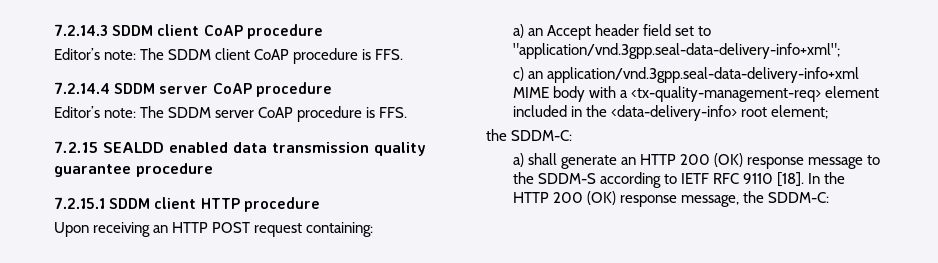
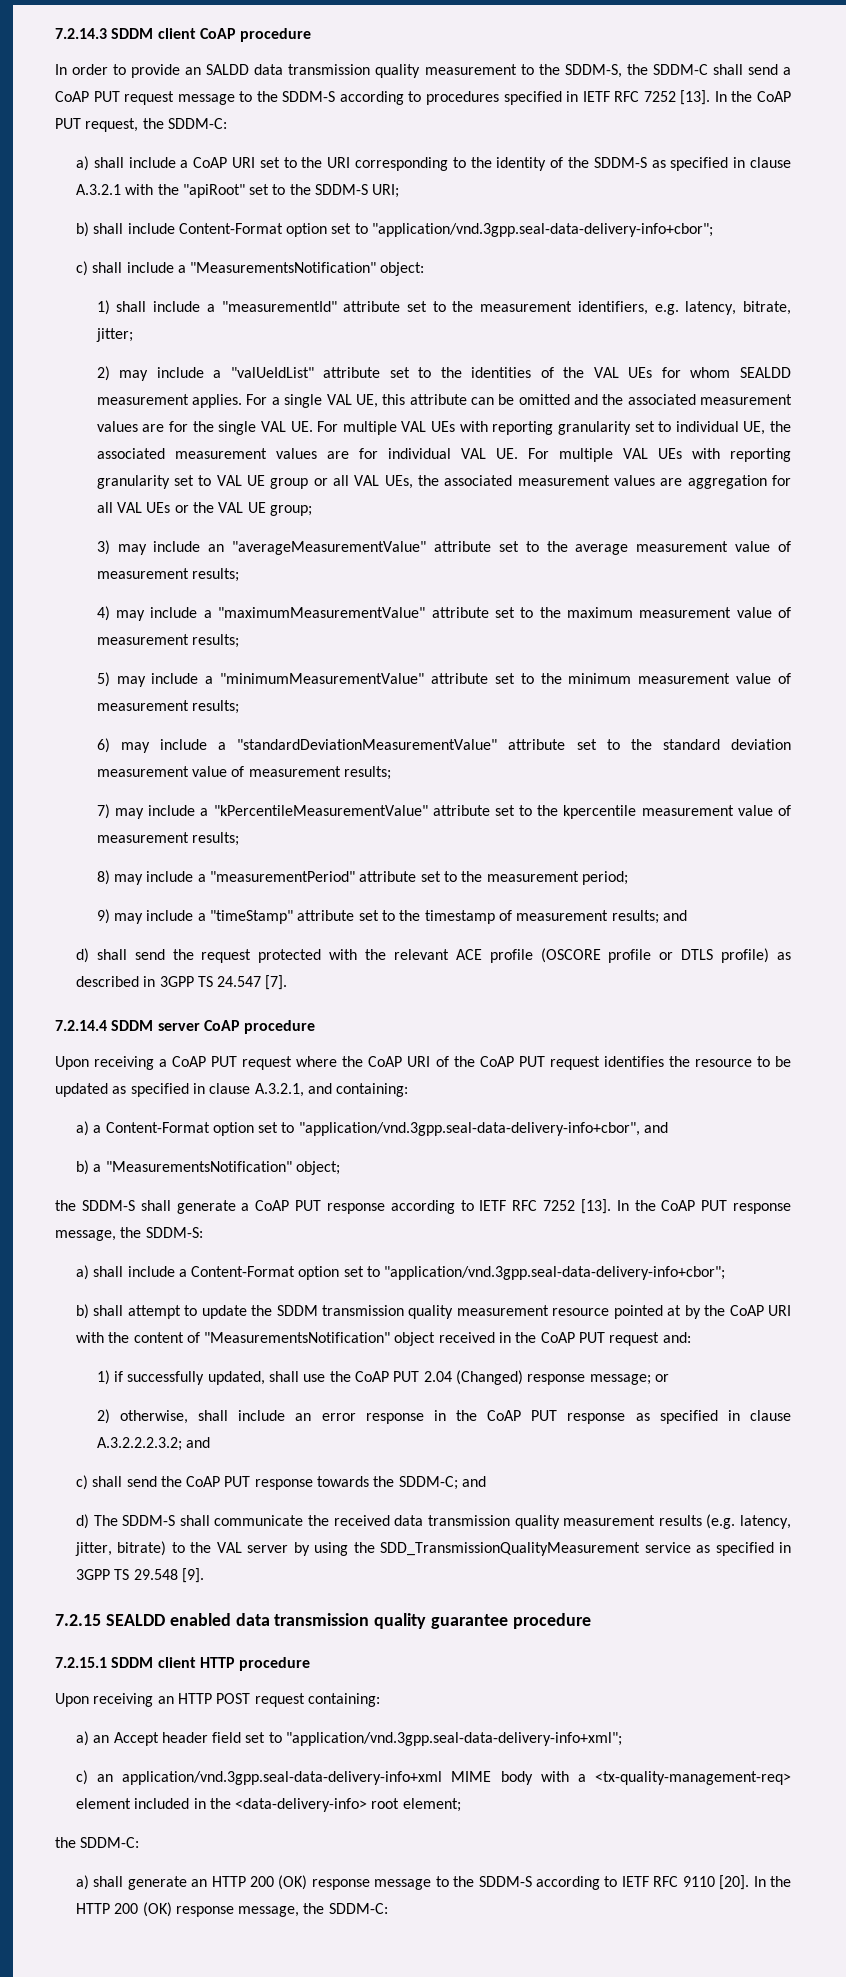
- Editor’s note: The SDDM client CoAP procedure is FFS.
+ In order to provide an SALDD data transmission quality measurement to the SDDM-S, the SDDM-C shall send a CoAP PUT request message to the SDDM-S according to procedures specified in IETF RFC 7252 [13]. In the CoAP PUT request, the SDDM-C:
+ a) shall include a CoAP URI set to the URI corresponding to the identity of the SDDM-S as specified in clause A.3.2.1 with the "apiRoot" set to the SDDM-S URI;
+ b) shall include Content-Format option set to "application/vnd.3gpp.seal-data-delivery-info+cbor";
+ c) shall include a "MeasurementsNotification" object:
+ 1) shall include a "measurementId" attribute set to the measurement identifiers, e.g. latency, bitrate, jitter;
+ 2) may include a "valUeIdList" attribute set to the identities of the VAL UEs for whom SEALDD measurement applies. For a single VAL UE, this attribute can be omitted and the associated measurement values are for the single VAL UE. For multiple VAL UEs with reporting granularity set to individual UE, the associated measurement values are for individual VAL UE. For multiple VAL UEs with reporting granularity set to VAL UE group or all VAL UEs, the associated measurement values are aggregation for all VAL UEs or the VAL UE group;
+ 3) may include an "averageMeasurementValue" attribute set to the average measurement value of measurement results;
+ 4) may include a "maximumMeasurementValue" attribute set to the maximum measurement value of measurement results;
+ 5) may include a "minimumMeasurementValue" attribute set to the minimum measurement value of measurement results;
+ 6) may include a "standardDeviationMeasurementValue" attribute set to the standard deviation measurement value of measurement results;
+ 7) may include a "kPercentileMeasurementValue" attribute set to the kpercentile measurement value of measurement results;
+ 8) may include a "measurementPeriod" attribute set to the measurement period;
+ 9) may include a "timeStamp" attribute set to the timestamp of measurement results; and
+ d) shall send the request protected with the relevant ACE profile (OSCORE profile or DTLS profile) as described in 3GPP TS 24.547 [7].
- Editor’s note: The SDDM server CoAP procedure is FFS.
+ Upon receiving a CoAP PUT request where the CoAP URI of the CoAP PUT request identifies the resource to be updated as specified in clause A.3.2.1, and containing:
+ a) a Content-Format option set to "application/vnd.3gpp.seal-data-delivery-info+cbor", and
+ b) a "MeasurementsNotification" object;
+ the SDDM-S shall generate a CoAP PUT response according to IETF RFC 7252 [13]. In the CoAP PUT response message, the SDDM-S:
+ a) shall include a Content-Format option set to "application/vnd.3gpp.seal-data-delivery-info+cbor";
+ b) shall attempt to update the SDDM transmission quality measurement resource pointed at by the CoAP URI with the content of "MeasurementsNotification" object received in the CoAP PUT request and:
+ 1) if successfully updated, shall use the CoAP PUT 2.04 (Changed) response message; or
+ 2) otherwise, shall include an error response in the CoAP PUT response as specified in clause A.3.2.2.2.3.2; and
+ c) shall send the CoAP PUT response towards the SDDM-C; and
+ d) The SDDM-S shall communicate the received data transmission quality measurement results (e.g. latency, jitter, bitrate) to the VAL server by using the SDD_TransmissionQualityMeasurement service as specified in 3GPP TS 29.548 [9].
- a) shall generate an HTTP 200 (OK) response message to the SDDM-S according to IETF RFC 9110 [18].
+ a) shall generate an HTTP 200 (OK) response message to the SDDM-S according to IETF RFC 9110 [20].

